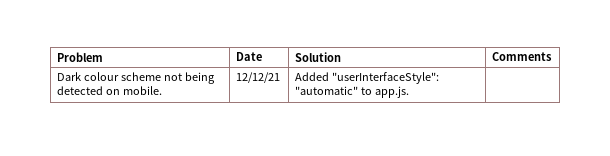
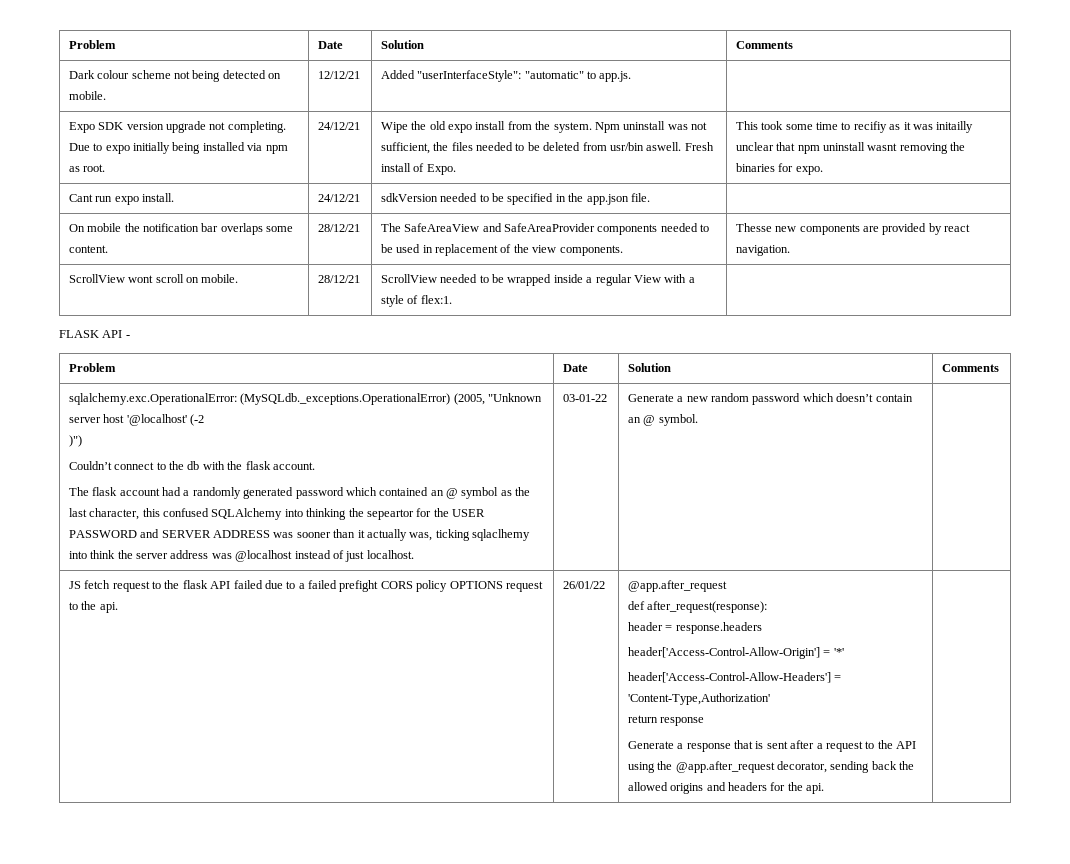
+ Expo SDK version upgrade not completing. Due to expo initially being installed via npm as root. | 24/12/21 | Wipe the old expo install from the system. Npm uninstall was not sufficient, the files needed to be deleted from usr/bin aswell. Fresh install of Expo. | This took some time to recifiy as it was initailly unclear that npm uninstall wasnt removing the binaries for expo.
+ Cant run expo install. | 24/12/21 | sdkVersion needed to be specified in the app.json file. |
+ On mobile the notification bar overlaps some content. | 28/12/21 | The SafeAreaView and SafeAreaProvider components needed to be used in replacement of the view components. | Thesse new components are provided by react navigation.
+ ScrollView wont scroll on mobile. | 28/12/21 | ScrollView needed to be wrapped inside a regular View with a style of flex:1. |
+ FLASK API -
+ Problem | Date | Solution | Comments
+ sqlalchemy.exc.OperationalError: (MySQLdb._exceptions.OperationalError) (2005, "Unknown server host '@localhost' (-2
+ )")
+ Couldn’t connect to the db with the flask account.
+ The flask account had a randomly generated password which contained an @ symbol as the last character, this confused SQLAlchemy into thinking the sepeartor for the USER PASSWORD and SERVER ADDRESS was sooner than it actually was, ticking sqlaclhemy into think the server address was @localhost instead of just localhost. | 03-01-22 | Generate a new random password which doesn’t contain an @ symbol. |
+ JS fetch request to the flask API failed due to a failed prefight CORS policy OPTIONS request to the api. | 26/01/22 | @app.after_request
+ def after_request(response):
+ header = response.headers
+ header['Access-Control-Allow-Origin'] = '*'
+ header['Access-Control-Allow-Headers'] = 'Content-Type,Authorization'
+ return response
+ Generate a response that is sent after a request to the API using the @app.after_request decorator, sending back the allowed origins and headers for the api.

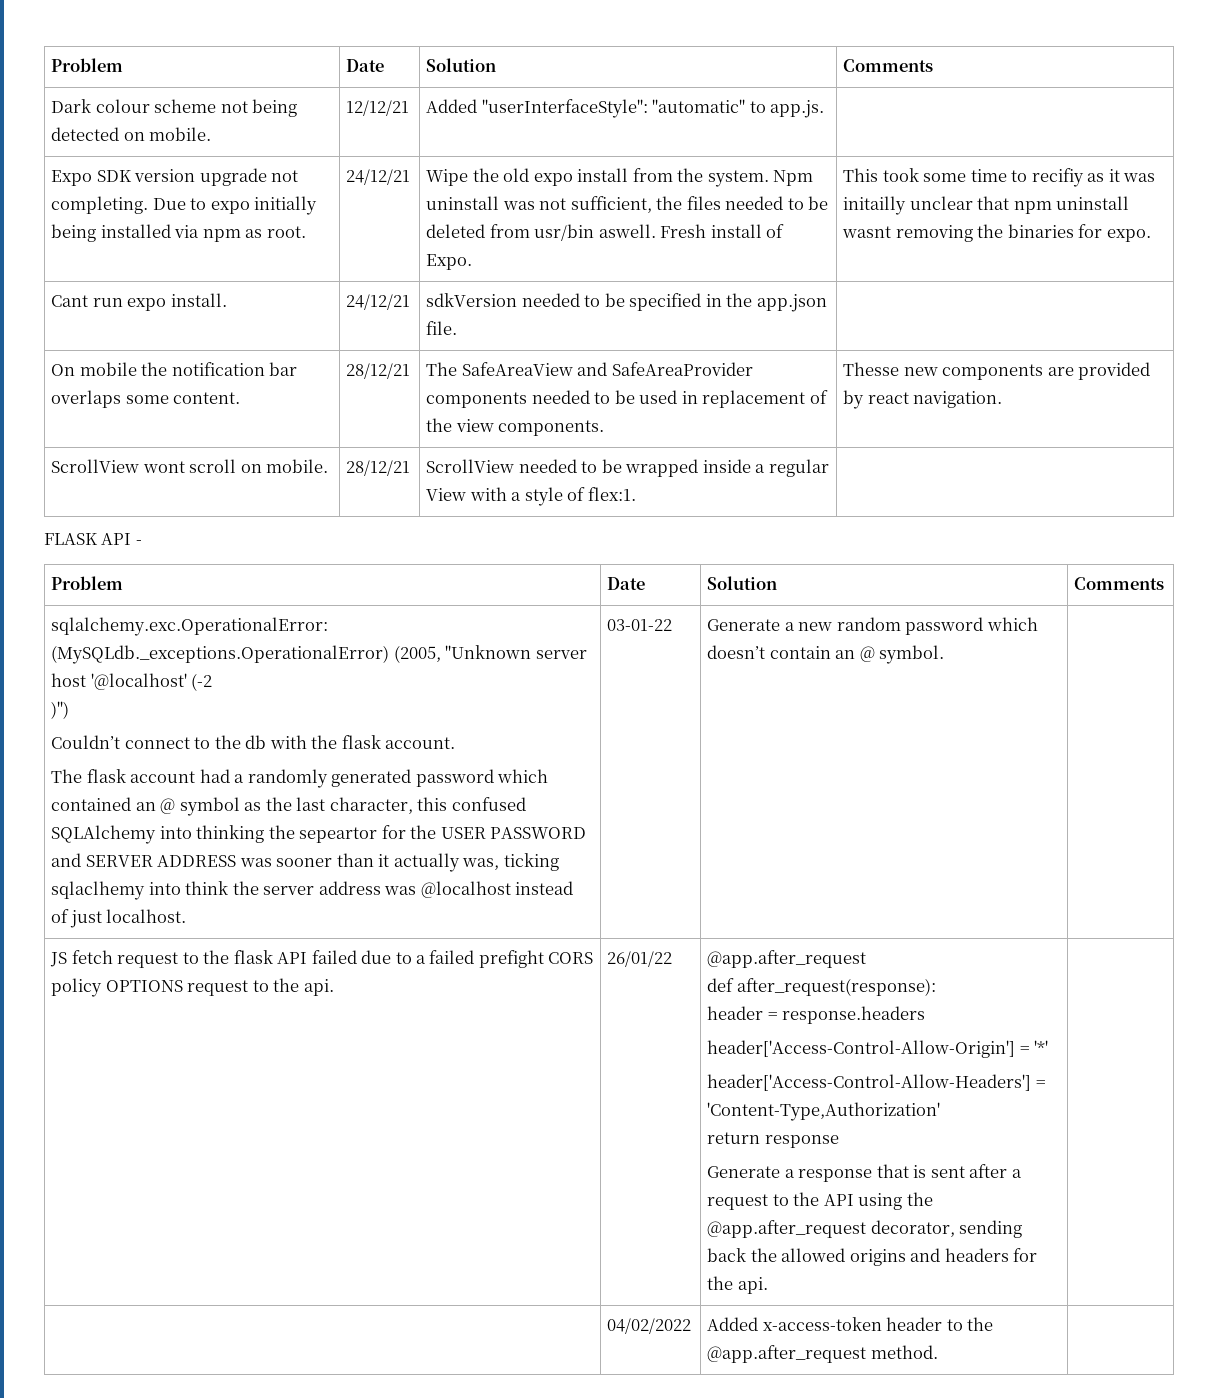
+ | 04/02/2022 | Added x-access-token header to the @app.after_request method. |

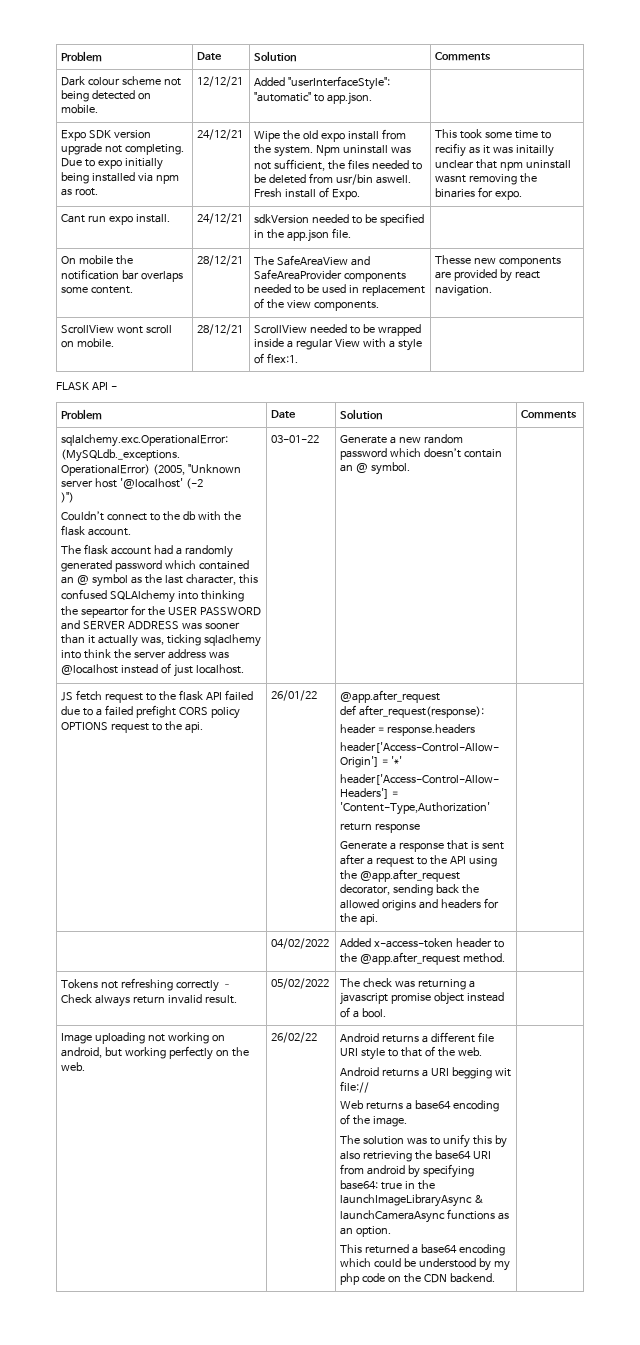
- Dark colour scheme not being detected on mobile. | 12/12/21 | Added "userInterfaceStyle": "automatic" to app.js. |
+ Dark colour scheme not being detected on mobile. | 12/12/21 | Added "userInterfaceStyle": "automatic" to app.json. |
+ Tokens not refreshing correctly – Check always return invalid result. | 05/02/2022 | The check was returning a javascript promise object instead of a bool. |
+ Image uploading not working on android, but working perfectly on the web. | 26/02/22 | Android returns a different file URI style to that of the web.
+ Android returns a URI begging wit file://
+ Web returns a base64 encoding of the image.
+ The solution was to unify this by also retrieving the base64 URI from android by specifying base64: true in the launchImageLibraryAsync & launchCameraAsync functions as an option.
+ This returned a base64 encoding which could be understood by my php code on the CDN backend.

